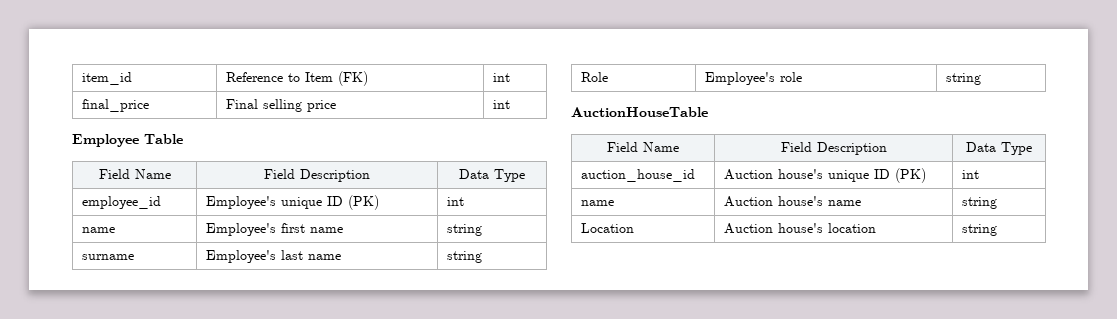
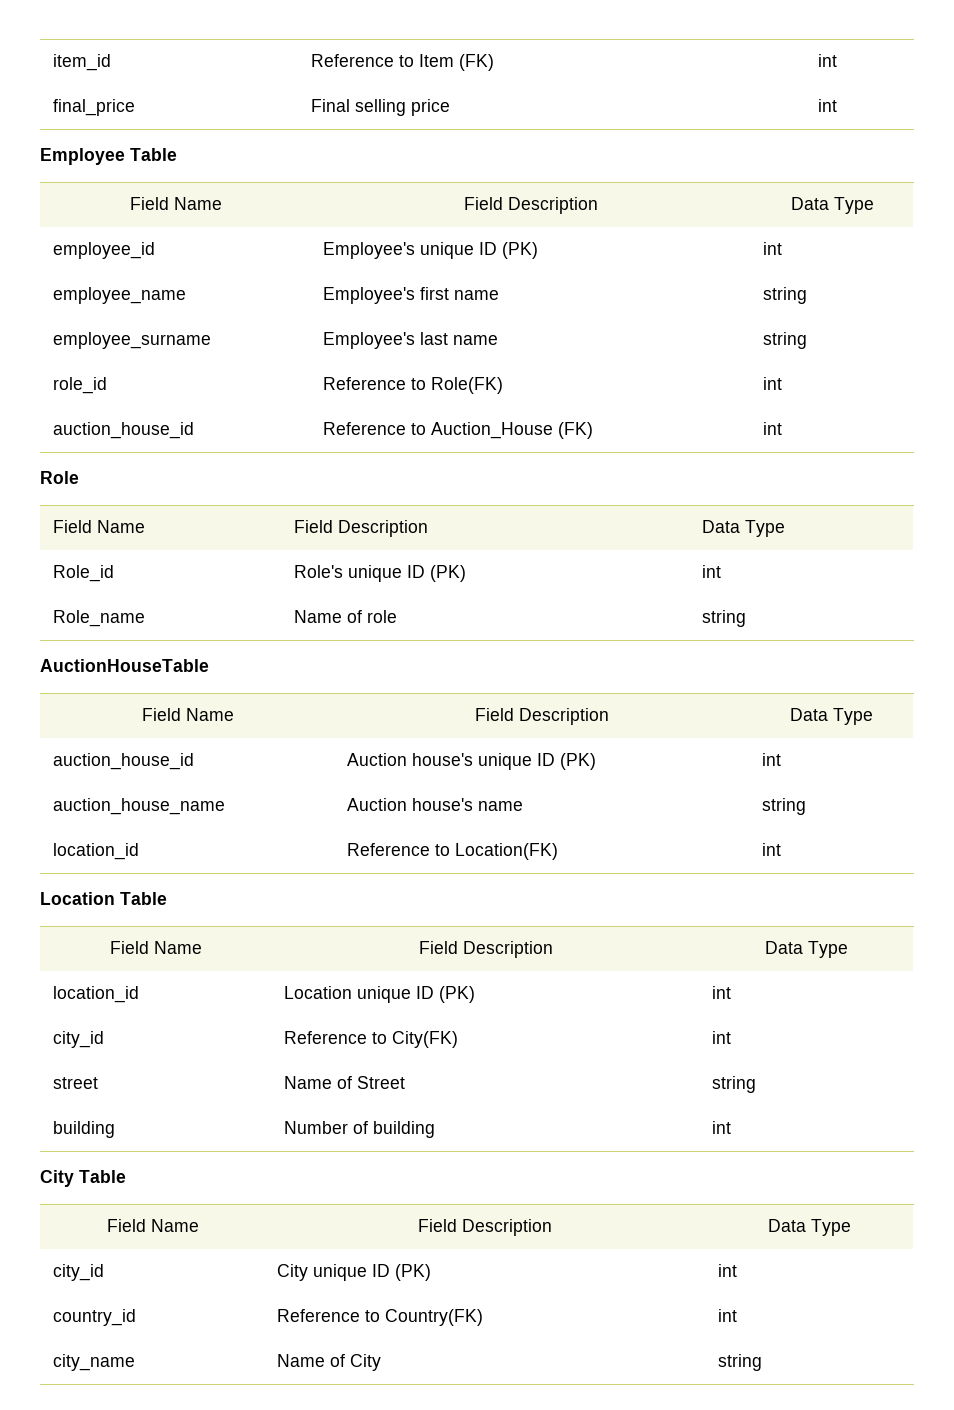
- name | Employee's first name | string
+ employee_name | Employee's first name | string
- surname | Employee's last name | string
+ employee_surname | Employee's last name | string
- Role | Employee's role | string
+ role_id | Reference to Role(FK) | int
+ auction_house_id | Reference to Auction_House (FK) | int
+ Role
+ Field Name | Field Description | Data Type
+ Role_id | Role's unique ID (PK) | int
+ Role_name | Name of role | string
- name | Auction house's name | string
+ auction_house_name | Auction house's name | string
- Location | Auction house's location | string
+ location_id | Reference to Location(FK) | int
+ Location Table
+ Field Name | Field Description | Data Type
+ location_id | Location unique ID (PK) | int
+ city_id | Reference to City(FK) | int
+ street | Name of Street | string
+ building | Number of building | int
+ City Table
+ Field Name | Field Description | Data Type
+ city_id | City unique ID (PK) | int
+ country_id | Reference to Country(FK) | int
+ city_name | Name of City | string

